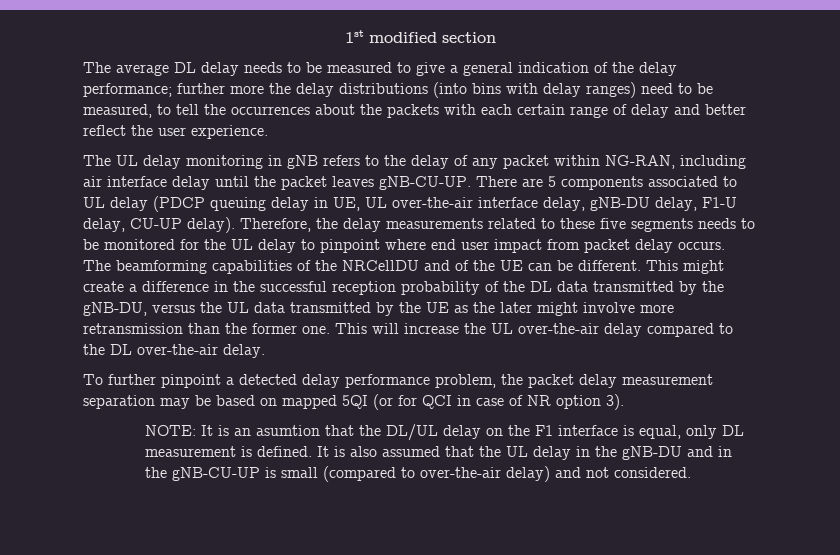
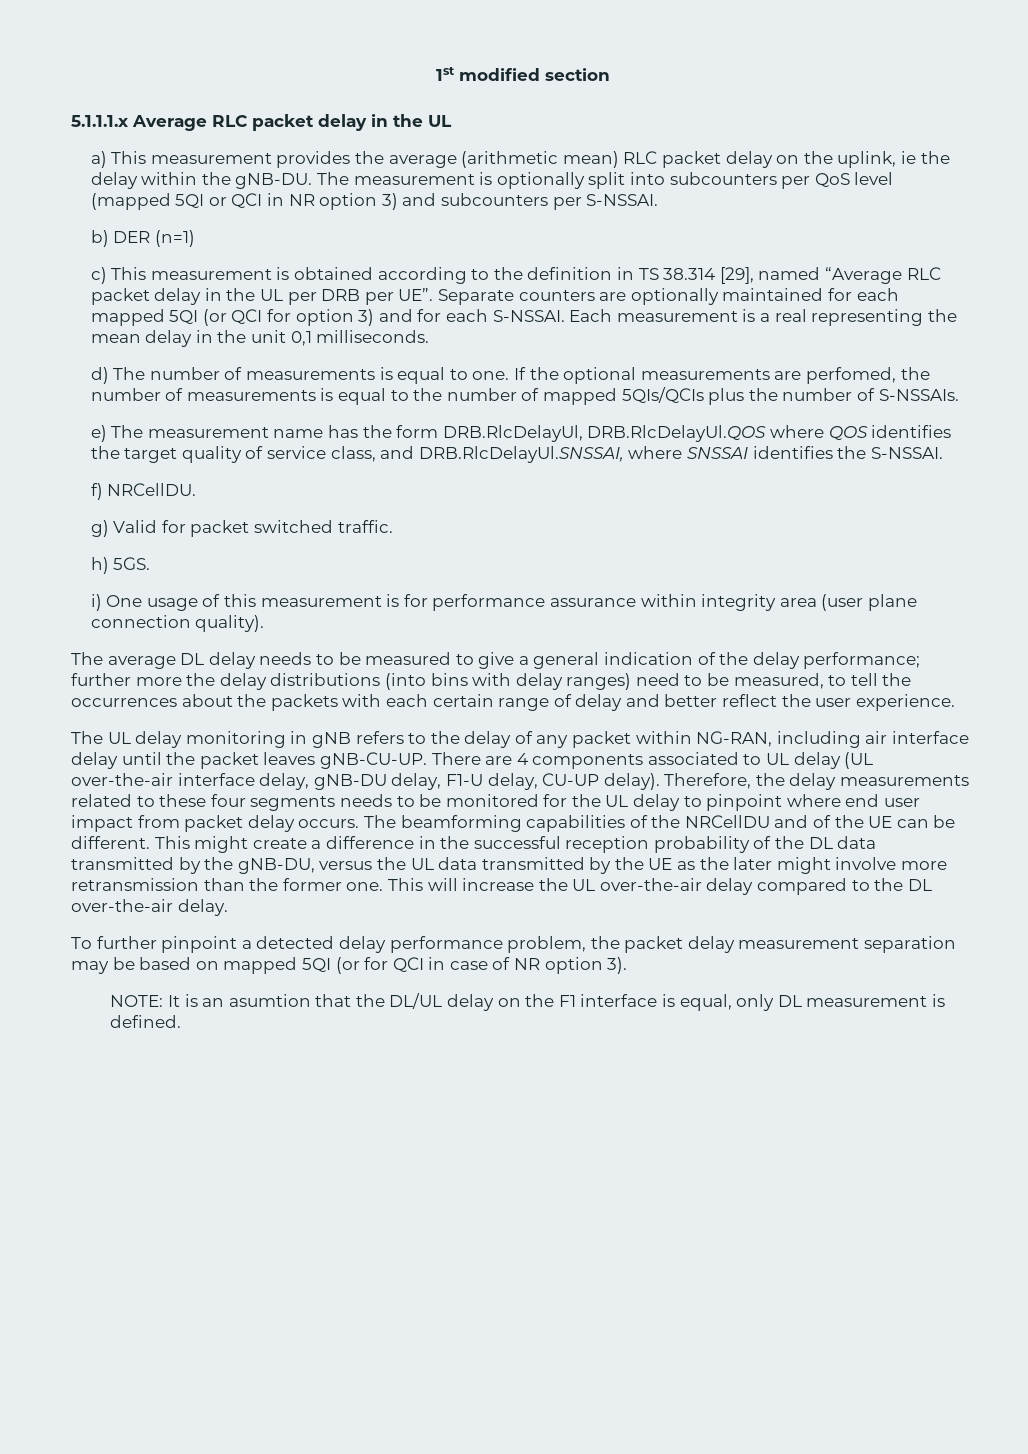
+ 5.1.1.1.x Average RLC packet delay in the UL
+ a) This measurement provides the average (arithmetic mean) RLC packet delay on the uplink, ie the delay within the gNB-DU. The measurement is optionally split into subcounters per QoS level (mapped 5QI or QCI in NR option 3) and subcounters per S-NSSAI.
+ b) DER (n=1)
+ c) This measurement is obtained according to the definition in TS 38.314 [29], named “Average RLC packet delay in the UL per DRB per UE”. Separate counters are optionally maintained for each mapped 5QI (or QCI for option 3) and for each S-NSSAI. Each measurement is a real representing the mean delay in the unit 0,1 milliseconds.
+ d) The number of measurements is equal to one. If the optional measurements are perfomed, the number of measurements is equal to the number of mapped 5QIs/QCIs plus the number of S-NSSAIs.
+ e) The measurement name has the form DRB.RlcDelayUl, DRB.RlcDelayUl.QOS where QOS identifies the target quality of service class, and DRB.RlcDelayUl.SNSSAI, where SNSSAI identifies the S-NSSAI.
+ f) NRCellDU.
+ g) Valid for packet switched traffic.
+ h) 5GS.
+ i) One usage of this measurement is for performance assurance within integrity area (user plane connection quality).
- There are 5 components associated to UL delay (PDCP queuing delay in UE, UL over-the-air interface delay, gNB-DU delay, F1-U delay, CU-UP delay).
+ There are 4 components associated to UL delay (UL over-the-air interface delay, gNB-DU delay, F1-U delay, CU-UP delay).
- Therefore, the delay measurements related to these five segments needs to be monitored for the UL delay to pinpoint where end user impact from packet delay occurs.
+ Therefore, the delay measurements related to these four segments needs to be monitored for the UL delay to pinpoint where end user impact from packet delay occurs.
- It is also assumed that the UL delay in the gNB-DU and in the gNB-CU-UP is small (compared to over-the-air delay) and not considered.

